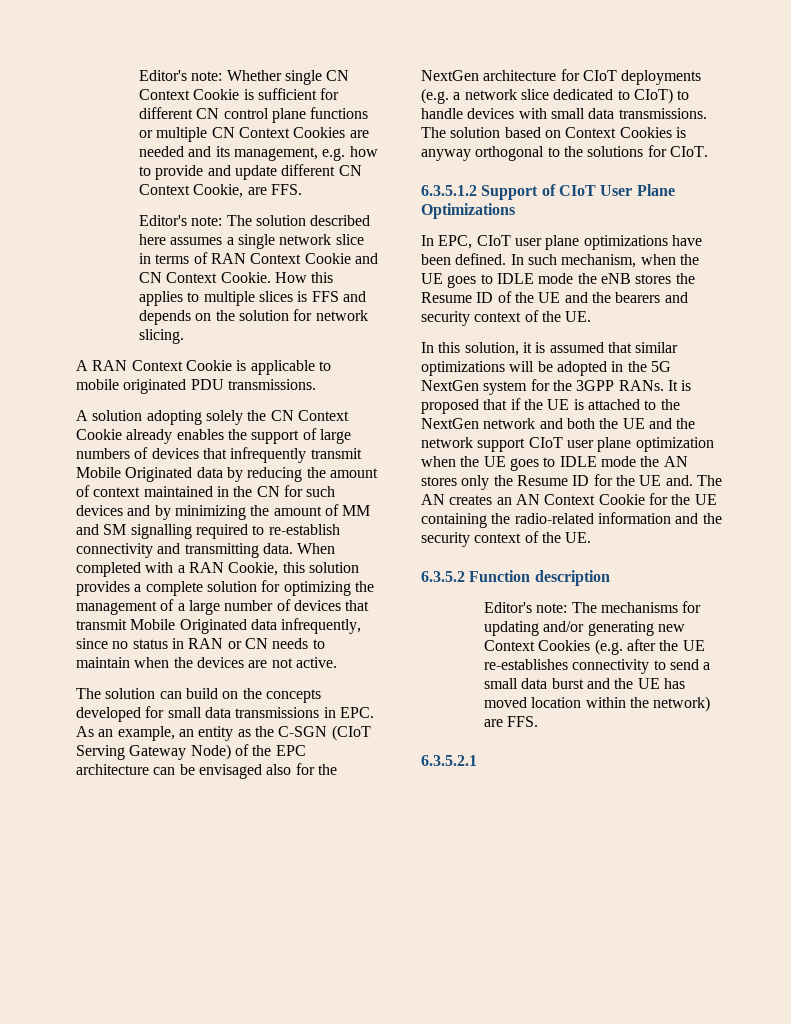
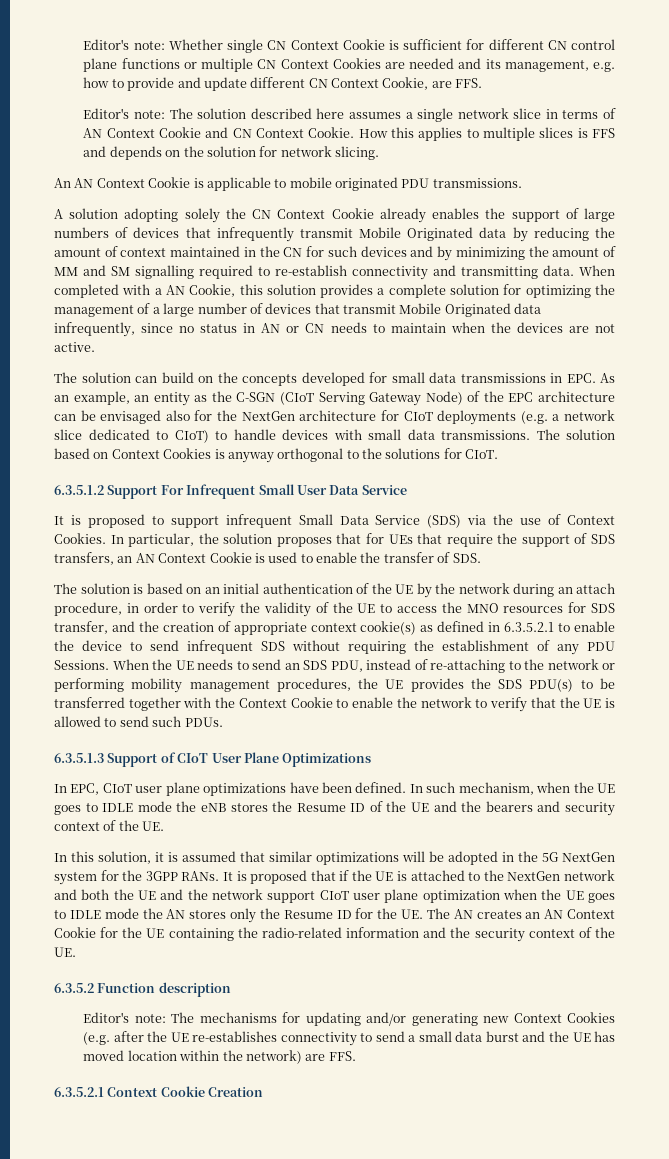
- Editor's note: The solution described here assumes a single network slice in terms of RAN Context Cookie and CN Context Cookie.
+ Editor's note: The solution described here assumes a single network slice in terms of AN Context Cookie and CN Context Cookie.
- A RAN Context Cookie is applicable to mobile originated PDU transmissions.
+ An AN Context Cookie is applicable to mobile originated PDU transmissions.
- When completed with a RAN Cookie, this solution provides a complete solution for optimizing the management of a large number of devices that transmit Mobile Originated data infrequently, since no status in RAN or CN needs to maintain when the devices are not active.
+ When completed with a AN Cookie, this solution provides a complete solution for optimizing the management of a large number of devices that transmit Mobile Originated data infrequently, since no status in AN or CN needs to maintain when the devices are not active.
- 6.3.5.1.2 Support of CIoT User Plane Optimizations
+ 6.3.5.1.2 Support For Infrequent Small User Data Service
+ It is proposed to support infrequent Small Data Service (SDS) via the use of Context Cookies. In particular, the solution proposes that for UEs that require the support of SDS transfers, an AN Context Cookie is used to enable the transfer of SDS.
+ The solution is based on an initial authentication of the UE by the network during an attach procedure, in order to verify the validity of the UE to access the MNO resources for SDS transfer, and the creation of appropriate context cookie(s) as defined in 6.3.5.2.1 to enable the device to send infrequent SDS without requiring the establishment of any PDU Sessions. When the UE needs to send an SDS PDU, instead of re-attaching to the network or performing mobility management procedures, the UE provides the SDS PDU(s) to be transferred together with the Context Cookie to enable the network to verify that the UE is allowed to send such PDUs.
+ 6.3.5.1.3 Support of CIoT User Plane Optimizations
- It is proposed that if the UE is attached to the NextGen network and both the UE and the network support CIoT user plane optimization when the UE goes to IDLE mode the AN stores only the Resume ID for the UE and. The AN creates an AN Context Cookie for the UE containing the radio-related information and the security context of the UE.
+ It is proposed that if the UE is attached to the NextGen network and both the UE and the network support CIoT user plane optimization when the UE goes to IDLE mode the AN stores only the Resume ID for the UE. The AN creates an AN Context Cookie for the UE containing the radio-related information and the security context of the UE.
- 6.3.5.2.1
+ 6.3.5.2.1 Context Cookie Creation

